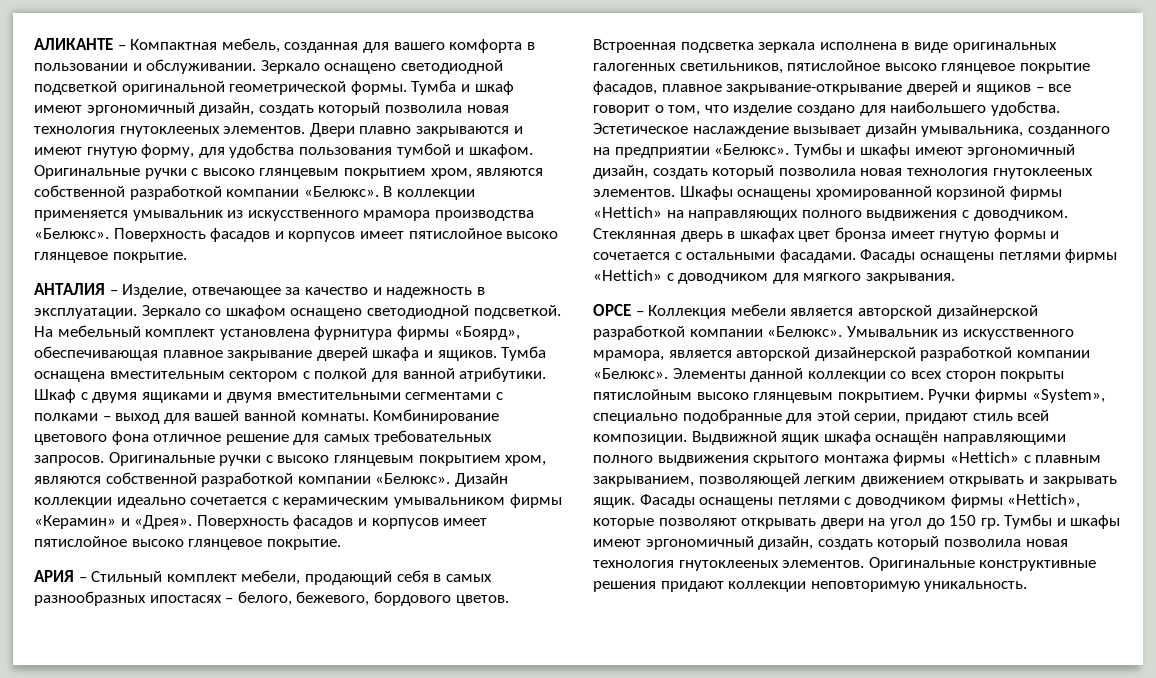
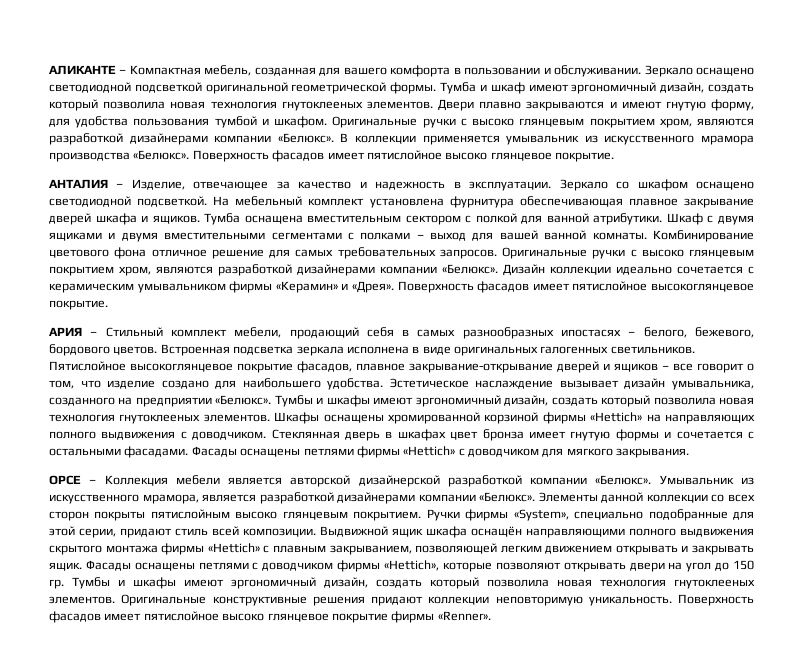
- Двери плавно закрываются и имеют гнутую форму, для удобства пользования тумбой и шкафом. Оригинальные ручки с высоко глянцевым покрытием хром, являются собственной разработкой компании «Белюкс».
+ Двери плавно закрываются и имеют гнутую форму, для удобства пользования тумбой и шкафом. Оригинальные ручки с высоко глянцевым покрытием хром, являются разработкой дизайнерами компании «Белюкс».
- В коллекции применяется умывальник из искусственного мрамора производства «Белюкс». Поверхность фасадов и корпусов имеет пятислойное высоко глянцевое покрытие.
+ В коллекции применяется умывальник из искусственного мрамора производства «Белюкс». Поверхность фасадов имеет пятислойное высоко глянцевое покрытие.
- На мебельный комплект установлена фурнитура фирмы «Боярд», обеспечивающая плавное закрывание дверей шкафа и ящиков.
+ На мебельный комплект установлена фурнитура обеспечивающая плавное закрывание дверей шкафа и ящиков.
- Комбинирование цветового фона отличное решение для самых требовательных запросов. Оригинальные ручки с высоко глянцевым покрытием хром, являются собственной разработкой компании «Белюкс».
+ Комбинирование цветового фона отличное решение для самых требовательных запросов. Оригинальные ручки с высоко глянцевым покрытием хром, являются разработкой дизайнерами компании «Белюкс».
- Дизайн коллекции идеально сочетается с керамическим умывальником фирмы «Керамин» и «Дрея». Поверхность фасадов и корпусов имеет пятислойное высоко глянцевое покрытие.
+ Дизайн коллекции идеально сочетается с керамическим умывальником фирмы «Керамин» и «Дрея». Поверхность фасадов имеет пятислойное высокоглянцевое покрытие.
- Встроенная подсветка зеркала исполнена в виде оригинальных галогенных светильников, пятислойное высоко глянцевое покрытие фасадов, плавное закрывание-открывание дверей и ящиков – все говорит о том, что изделие создано для наибольшего удобства.
+ Встроенная подсветка зеркала исполнена в виде оригинальных галогенных светильников. Пятислойное высокоглянцевое покрытие фасадов, плавное закрывание-открывание дверей и ящиков – все говорит о том, что изделие создано для наибольшего удобства.
- Умывальник из искусственного мрамора, является авторской дизайнерской разработкой компании «Белюкс».
+ Умывальник из искусственного мрамора, является разработкой дизайнерами компании «Белюкс».
+ Поверхность фасадов имеет пятислойное высоко глянцевое покрытие фирмы «Renner».

